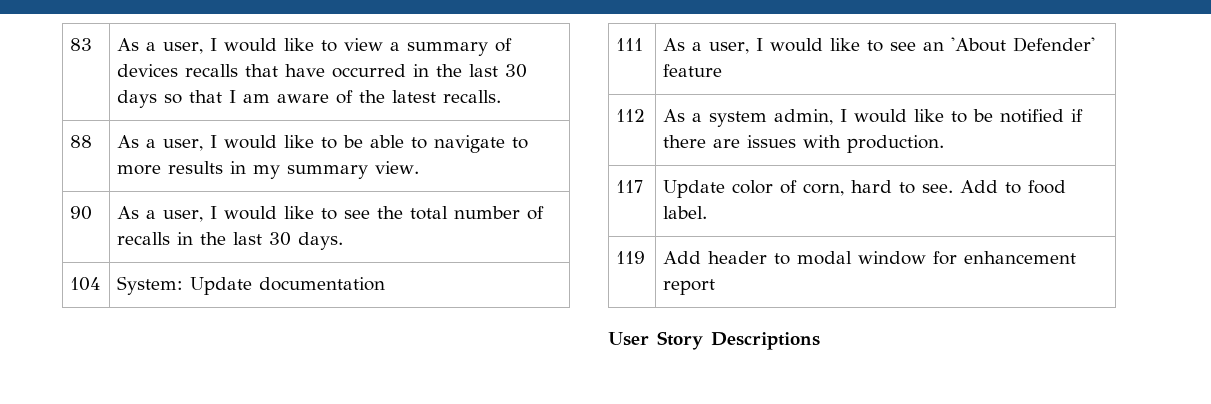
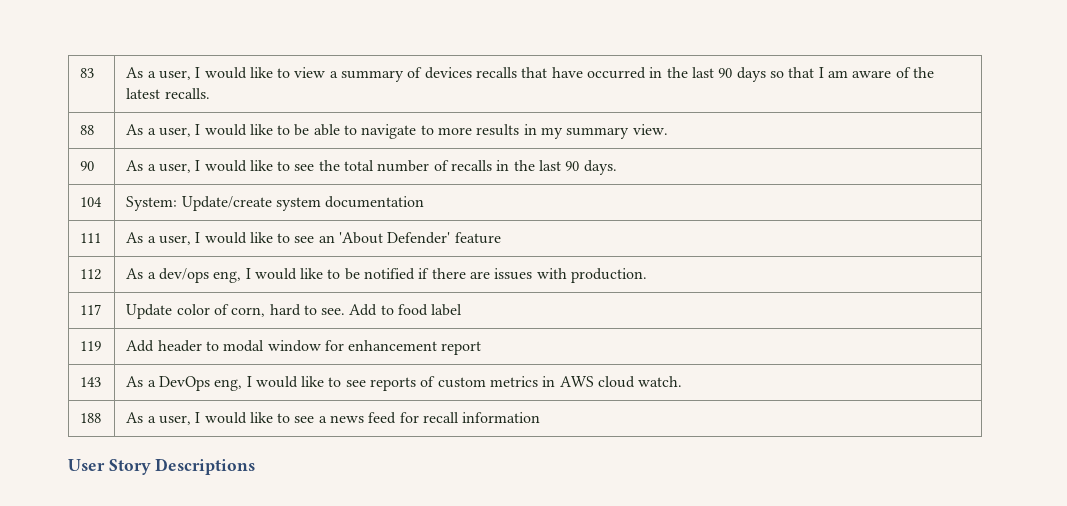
- 83 | As a user, I would like to view a summary of devices recalls that have occurred in the last 30 days so that I am aware of the latest recalls.
+ 83 | As a user, I would like to view a summary of devices recalls that have occurred in the last 90 days so that I am aware of the latest recalls.
- 90 | As a user, I would like to see the total number of recalls in the last 30 days.
+ 90 | As a user, I would like to see the total number of recalls in the last 90 days.
- 104 | System: Update documentation
+ 104 | System: Update/create system documentation
- 112 | As a system admin, I would like to be notified if there are issues with production.
+ 112 | As a dev/ops eng, I would like to be notified if there are issues with production.
- 117 | Update color of corn, hard to see. Add to food label.
+ 117 | Update color of corn, hard to see. Add to food label
+ 143 | As a DevOps eng, I would like to see reports of custom metrics in AWS cloud watch.
+ 188 | As a user, I would like to see a news feed for recall information

